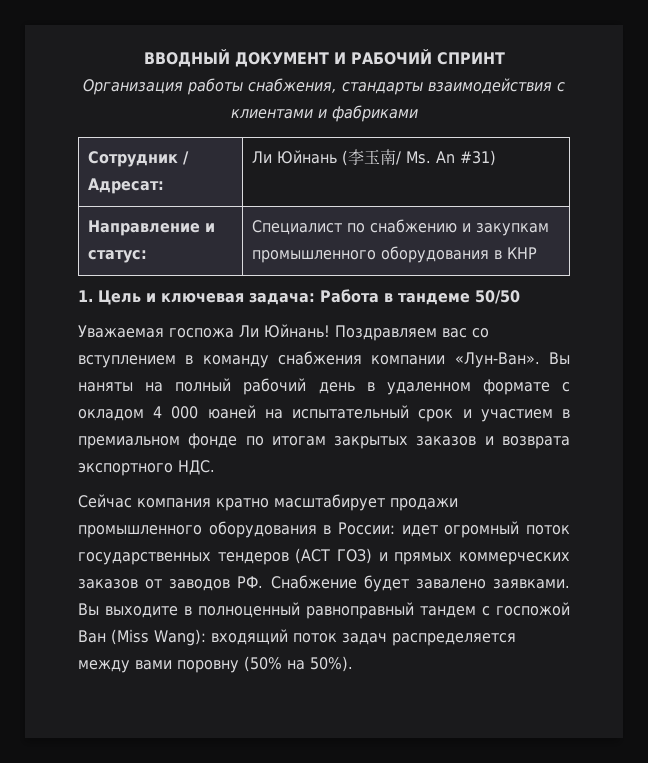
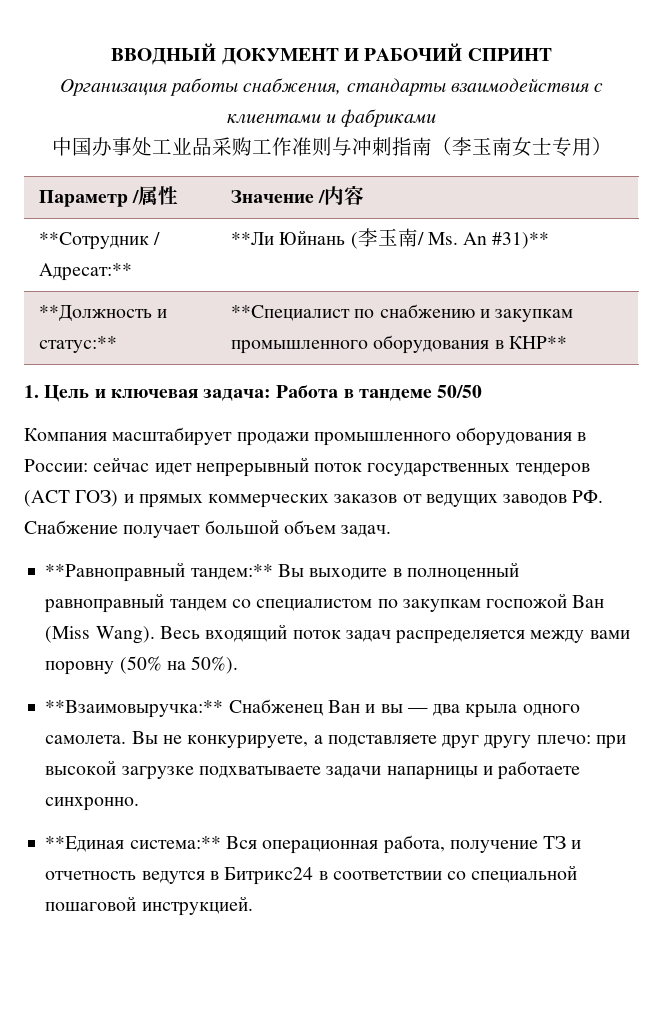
- Сотрудник / Адресат: | Ли Юйнань (李玉南/ Ms. An #31)
- Направление и статус: | Специалист по снабжению и закупкам промышленного оборудования в КНР
+ 中国办事处工业品采购工作准则与冲刺指南（李玉南女士专用）
+ Параметр /属性 | Значение /内容
+ **Сотрудник / Адресат:** | **Ли Юйнань (李玉南/ Ms. An #31)**
+ **Должность и статус:** | **Специалист по снабжению и закупкам промышленного оборудования в КНР**
- Уважаемая госпожа Ли Юйнань! Поздравляем вас со вступлением в команду снабжения компании «Лун-Ван». Вы наняты на полный рабочий день в удаленном формате с окладом 4 000 юаней на испытательный срок и участием в премиальном фонде по итогам закрытых заказов и возврата экспортного НДС.
- Сейчас компания кратно масштабирует продажи промышленного оборудования в России: идет огромный поток государственных тендеров (АСТ ГОЗ) и прямых коммерческих заказов от заводов РФ. Снабжение будет завалено заявками. Вы выходите в полноценный равноправный тандем с госпожой Ван (Miss Wang): входящий поток задач распределяется между вами поровну (50% на 50%).
+ Компания масштабирует продажи промышленного оборудования в России: сейчас идет непрерывный поток государственных тендеров (АСТ ГОЗ) и прямых коммерческих заказов от ведущих заводов РФ. Снабжение получает большой объем задач.
+ **Равноправный тандем:** Вы выходите в полноценный равноправный тандем со специалистом по закупкам госпожой Ван (Miss Wang). Весь входящий поток задач распределяется между вами поровну (50% на 50%).
+ **Взаимовыручка:** Снабженец Ван и вы — два крыла одного самолета. Вы не конкурируете, а подставляете друг другу плечо: при высокой загрузке подхватываете задачи напарницы и работаете синхронно.
+ **Единая система:** Вся операционная работа, получение ТЗ и отчетность ведутся в Битрикс24 в соответствии со специальной пошаговой инструкцией.

